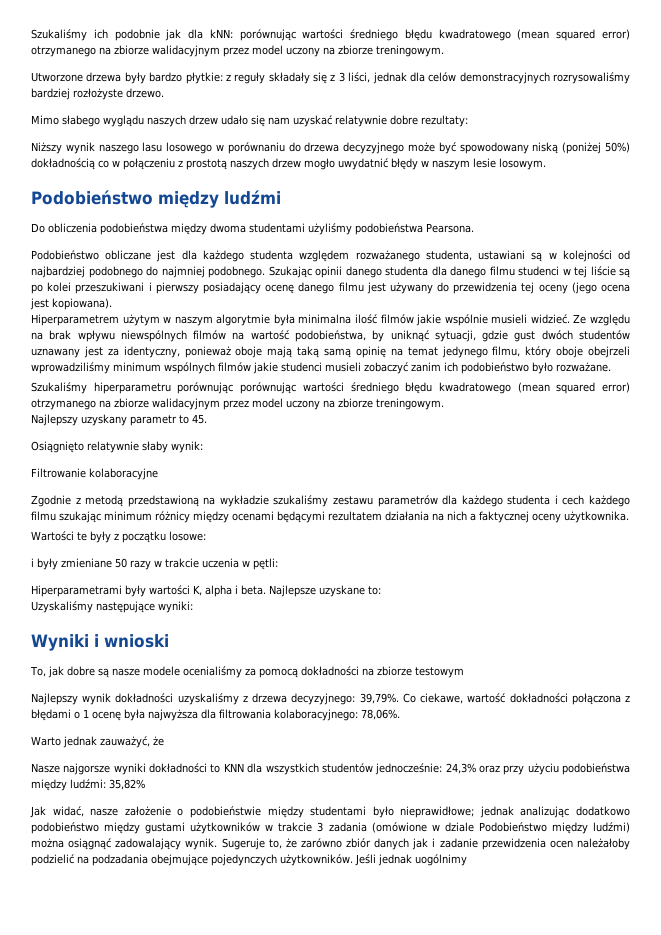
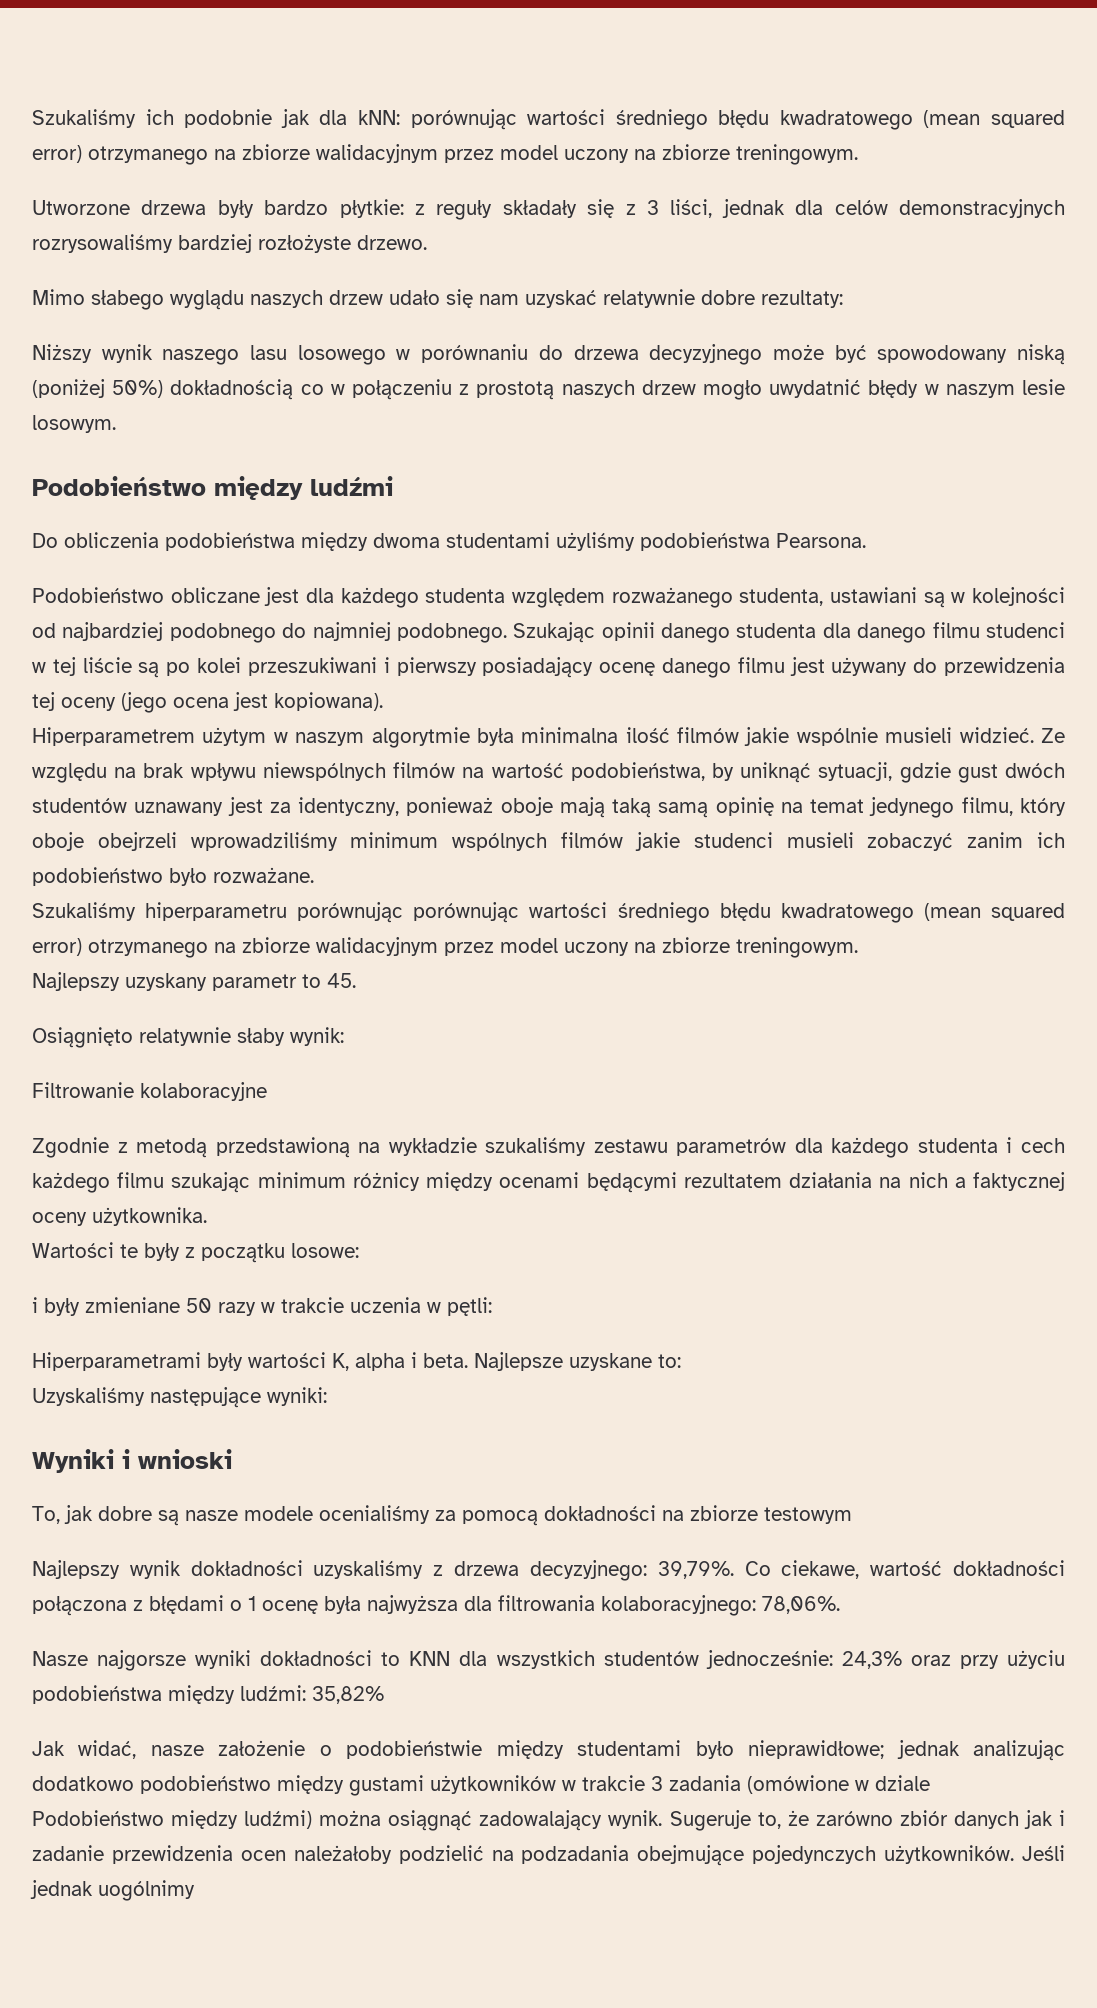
- Warto jednak zauważyć, że

